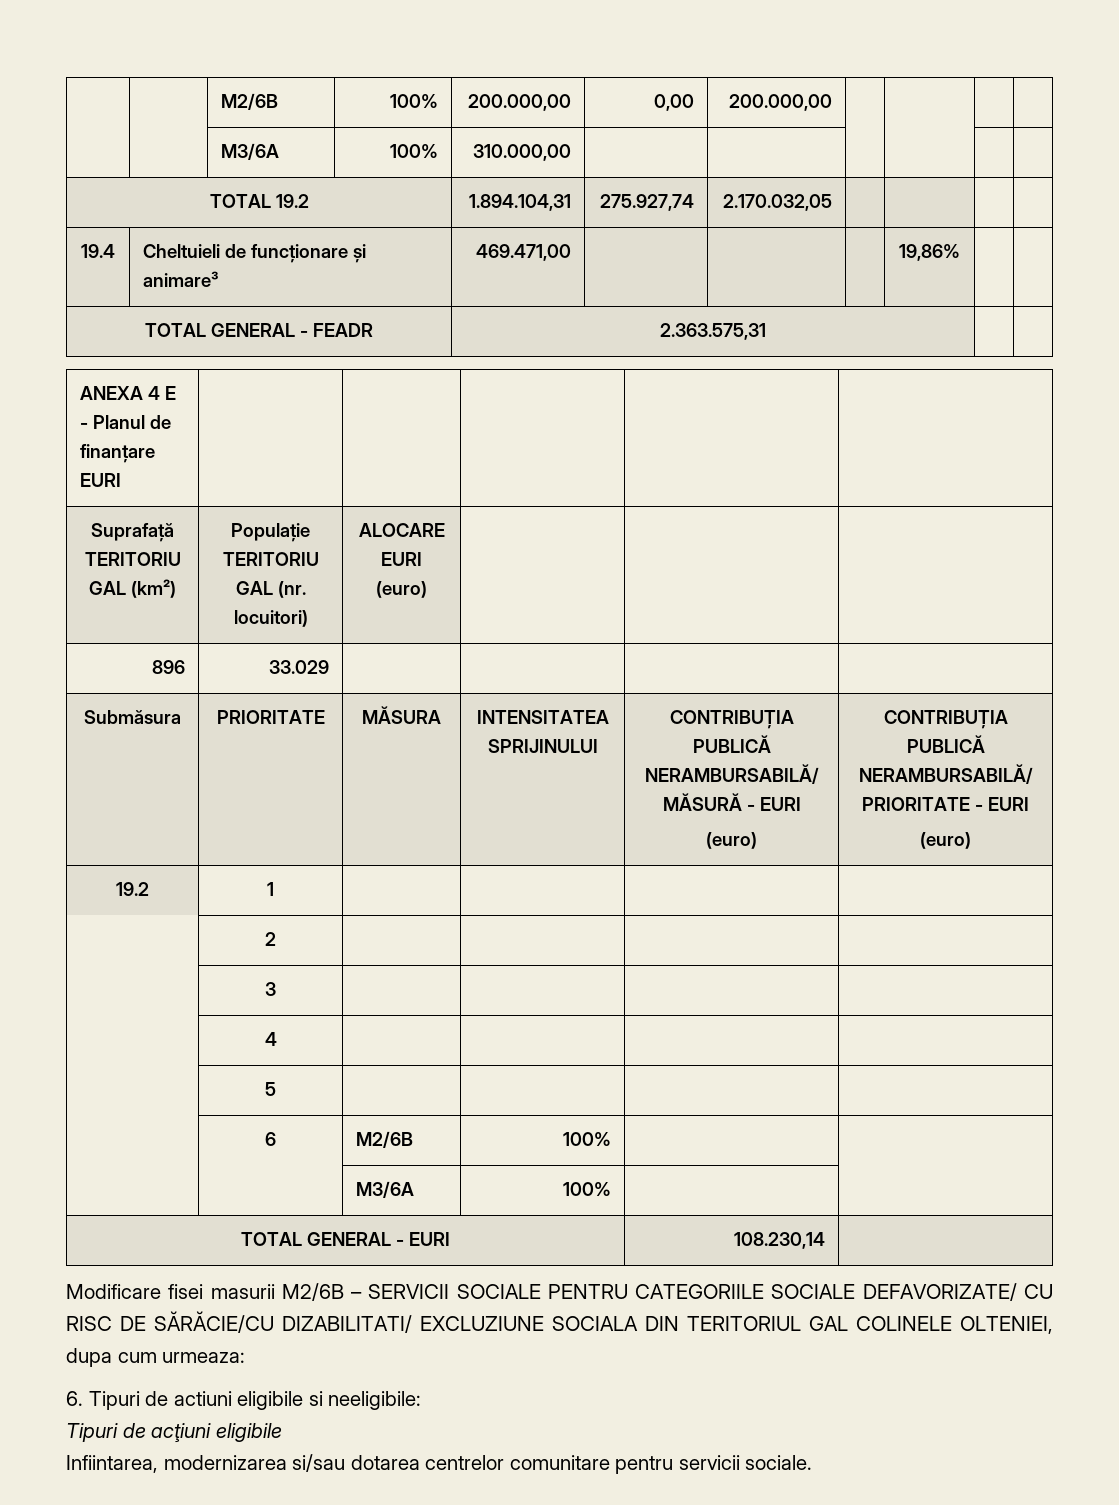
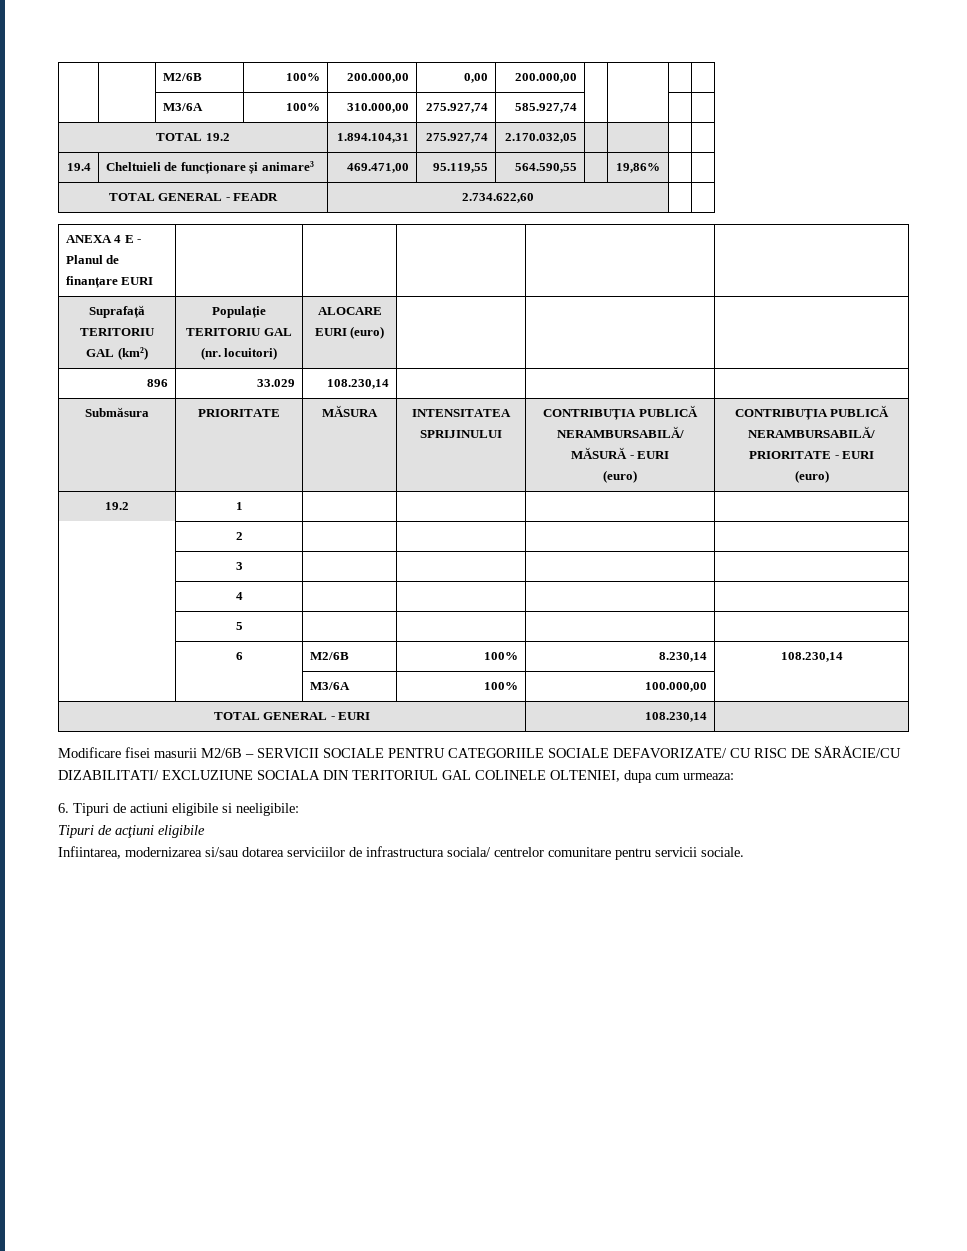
- | | M3/6A | 100% | 310.000,00 | | | | | |
+ | | M3/6A | 100% | 310.000,00 | 275.927,74 | 585.927,74 | | | |
- 19.4 | Cheltuieli de funcționare și animare³ | 469.471,00 | | | | 19,86% | |
+ 19.4 | Cheltuieli de funcționare și animare³ | 469.471,00 | 95.119,55 | 564.590,55 | | 19,86% | |
- TOTAL GENERAL - FEADR | 2.363.575,31 | |
+ TOTAL GENERAL - FEADR | 2.734.622,60 | |
- 896 | 33.029 | | | |
+ 896 | 33.029 | 108.230,14 | | |
- | 6 | M2/6B | 100% | |
- | | M3/6A | 100% | |
+ | 6 | M2/6B | 100% | 8.230,14 | 108.230,14
+ | | M3/6A | 100% | 100.000,00 |
- Infiintarea, modernizarea si/sau dotarea centrelor comunitare pentru servicii sociale.
+ Infiintarea, modernizarea si/sau dotarea serviciilor de infrastructura sociala/ centrelor comunitare pentru servicii sociale.

